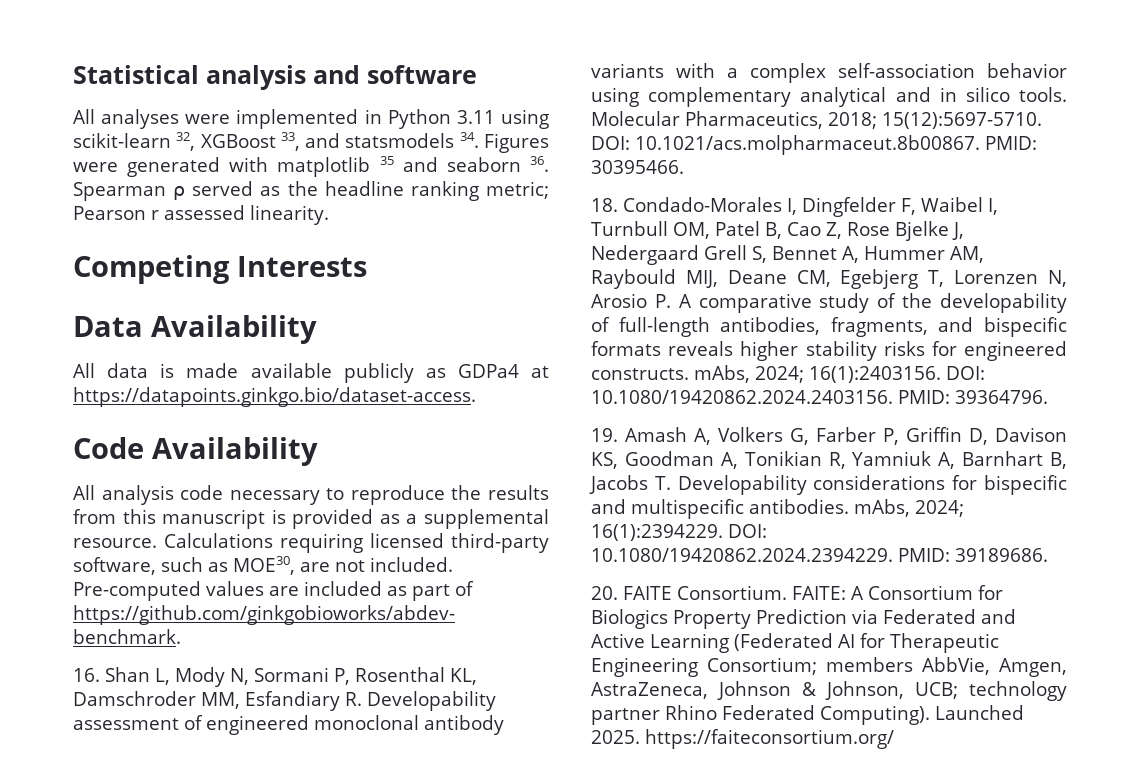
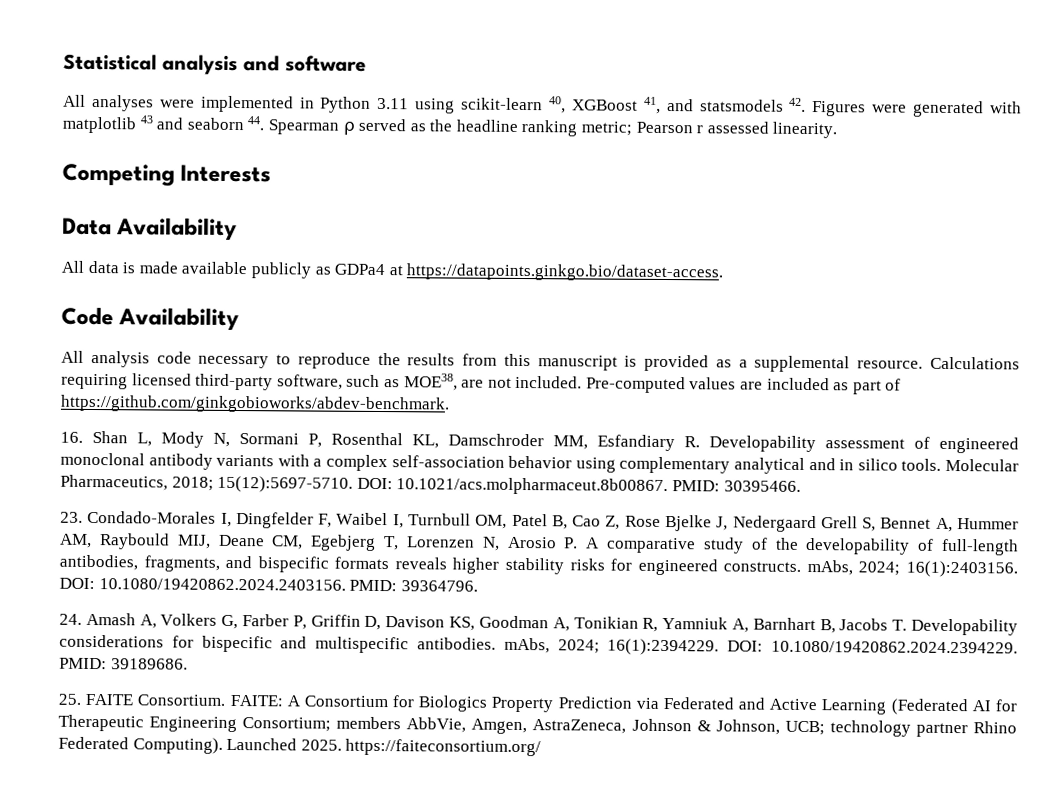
- All analyses were implemented in Python 3.11 using scikit-learn 32, XGBoost 33, and statsmodels 34. Figures were generated with matplotlib 35 and seaborn 36. Spearman ⍴ served as the headline ranking metric; Pearson r assessed linearity.
+ All analyses were implemented in Python 3.11 using scikit-learn 40, XGBoost 41, and statsmodels 42. Figures were generated with matplotlib 43 and seaborn 44. Spearman ⍴ served as the headline ranking metric; Pearson r assessed linearity.
- Calculations requiring licensed third-party software, such as MOE30, are not included.
+ Calculations requiring licensed third-party software, such as MOE38, are not included.
- 18. Condado-Morales I, Dingfelder F, Waibel I, Turnbull OM, Patel B, Cao Z, Rose Bjelke J, Nedergaard Grell S, Bennet A, Hummer AM, Raybould MIJ, Deane CM, Egebjerg T, Lorenzen N, Arosio P. A comparative study of the developability of full-length antibodies, fragments, and bispecific formats reveals higher stability risks for engineered constructs. mAbs, 2024; 16(1):2403156.
+ 23. Condado-Morales I, Dingfelder F, Waibel I, Turnbull OM, Patel B, Cao Z, Rose Bjelke J, Nedergaard Grell S, Bennet A, Hummer AM, Raybould MIJ, Deane CM, Egebjerg T, Lorenzen N, Arosio P. A comparative study of the developability of full-length antibodies, fragments, and bispecific formats reveals higher stability risks for engineered constructs. mAbs, 2024; 16(1):2403156.
- 19. Amash A, Volkers G, Farber P, Griffin D, Davison KS, Goodman A, Tonikian R, Yamniuk A, Barnhart B, Jacobs T. Developability considerations for bispecific and multispecific antibodies. mAbs, 2024; 16(1):2394229.
+ 24. Amash A, Volkers G, Farber P, Griffin D, Davison KS, Goodman A, Tonikian R, Yamniuk A, Barnhart B, Jacobs T. Developability considerations for bispecific and multispecific antibodies. mAbs, 2024; 16(1):2394229.
- 20. FAITE Consortium.
+ 25. FAITE Consortium.

